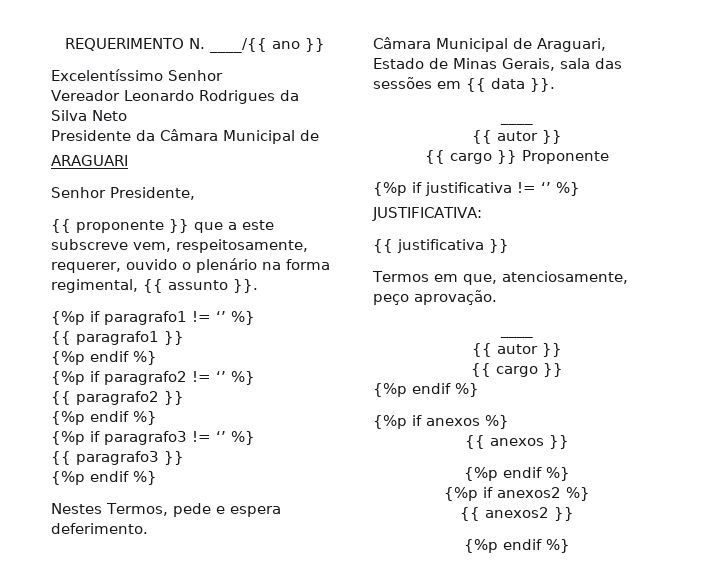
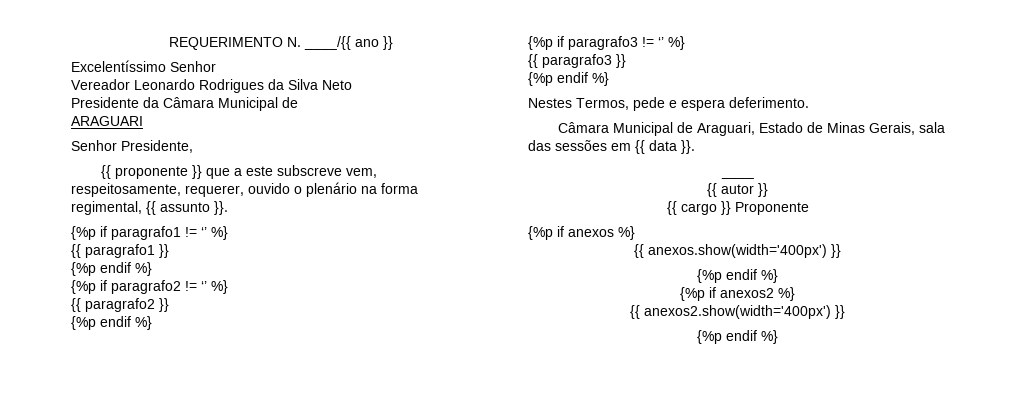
- {%p if justificativa != ‘’ %}
- JUSTIFICATIVA:
- {{ justificativa }}
- Termos em que, atenciosamente, peço aprovação.
- ____
- {{ autor }}
- {{ cargo }}
- {%p endif %}
- {{ anexos }}
+ {{ anexos.show(width='400px') }}
- {{ anexos2 }}
+ {{ anexos2.show(width='400px') }}

